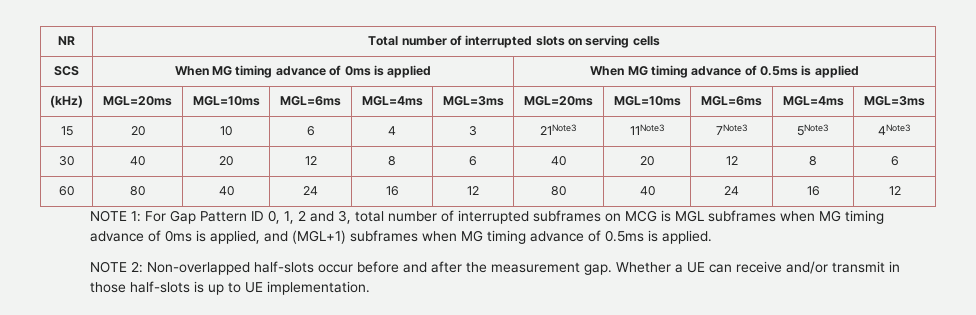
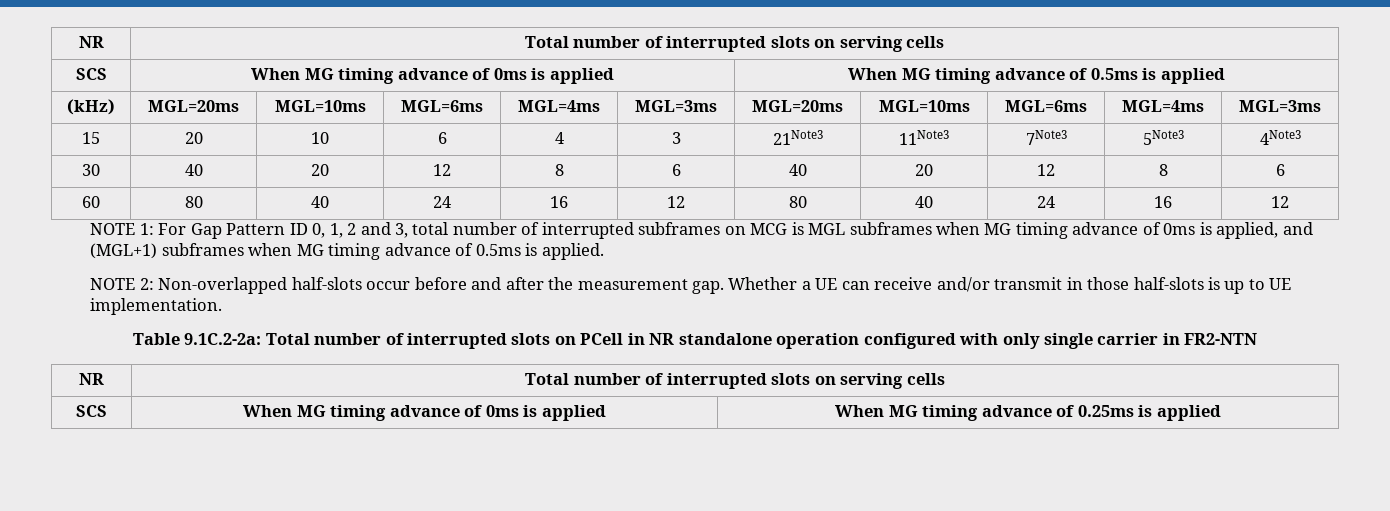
+ Table 9.1C.2-2a: Total number of interrupted slots on PCell in NR standalone operation configured with only single carrier in FR2-NTN
+ NR | Total number of interrupted slots on serving cells
+ SCS | When MG timing advance of 0ms is applied | When MG timing advance of 0.25ms is applied

